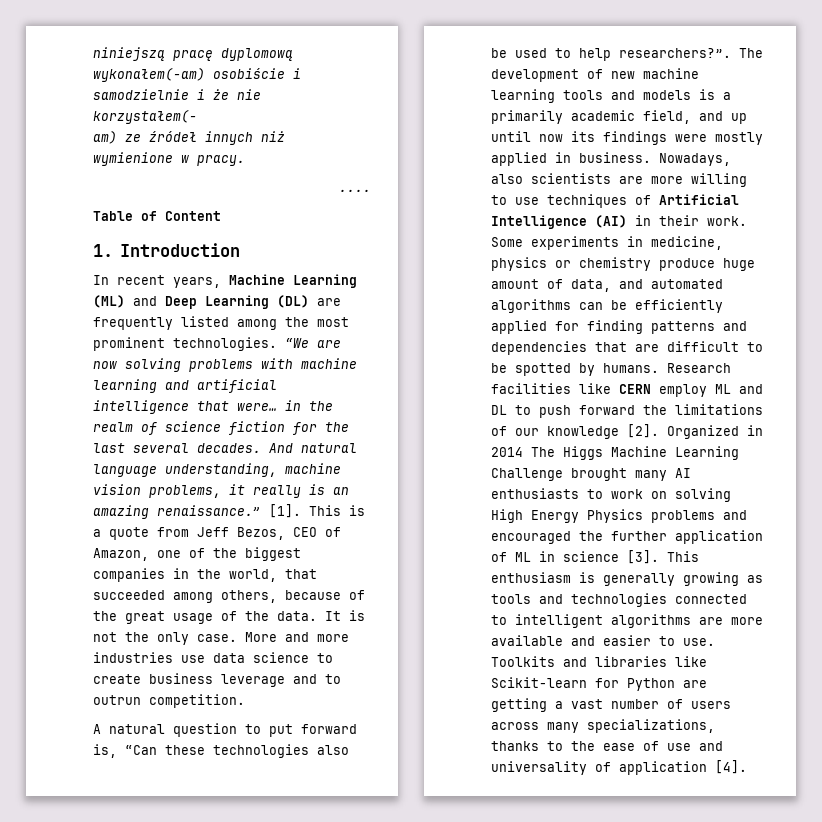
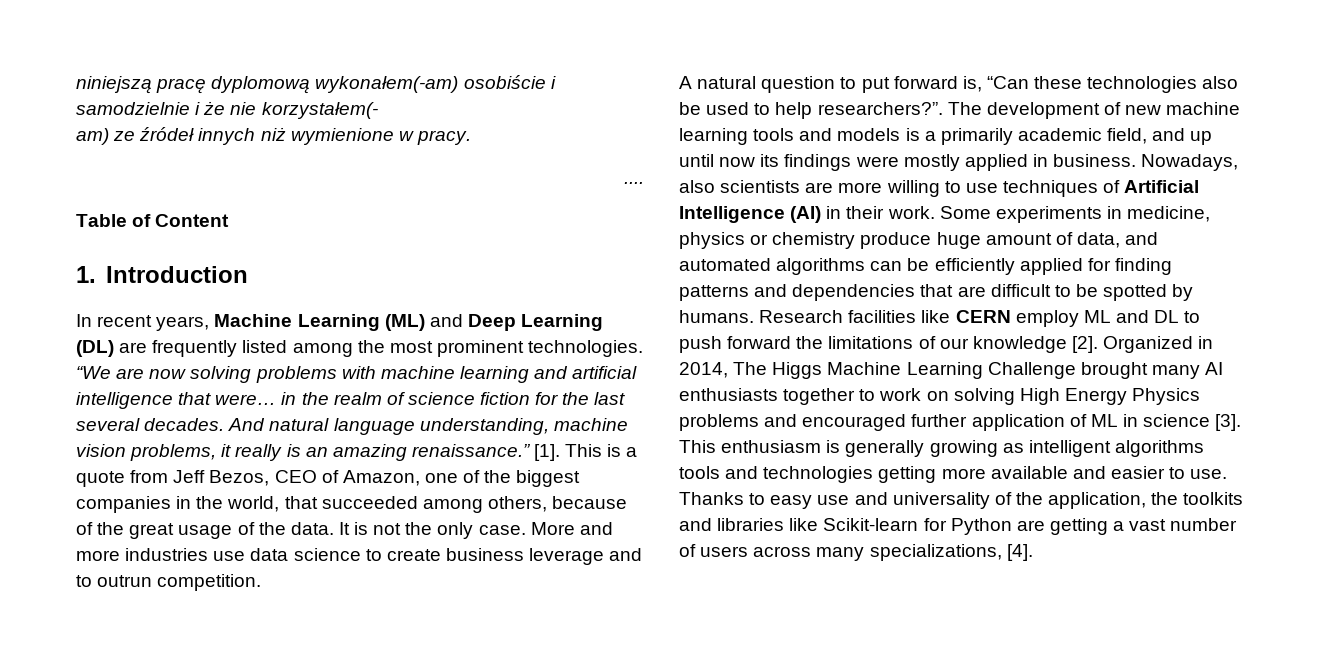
- Organized in 2014 The Higgs Machine Learning Challenge brought many AI enthusiasts to work on solving High Energy Physics problems and encouraged the further application of ML in science [3].
+ Organized in 2014, The Higgs Machine Learning Challenge brought many AI enthusiasts together to work on solving High Energy Physics problems and encouraged further application of ML in science [3].
- This enthusiasm is generally growing as tools and technologies connected to intelligent algorithms are more available and easier to use.
+ This enthusiasm is generally growing as intelligent algorithms tools and technologies getting more available and easier to use.
- Toolkits and libraries like Scikit-learn for Python are getting a vast number of users across many specializations, thanks to the ease of use and universality of application [4].
+ Thanks to easy use and universality of the application, the toolkits and libraries like Scikit-learn for Python are getting a vast number of users across many specializations, [4].

